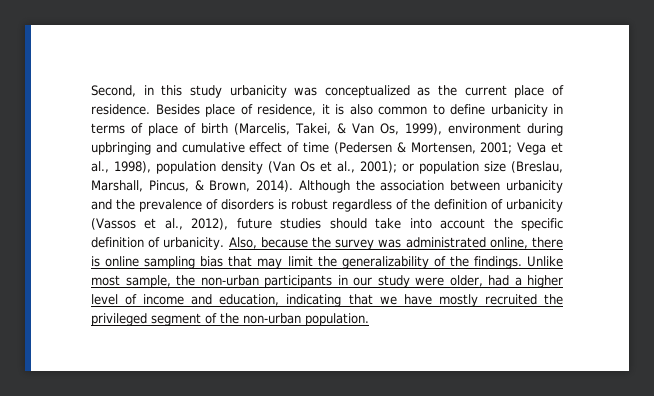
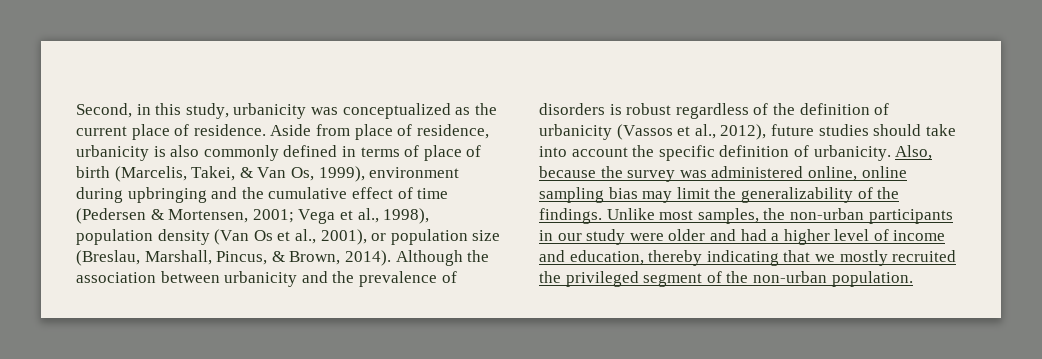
- Second, in this study urbanicity was conceptualized as the current place of residence.
+ Second, in this study, urbanicity was conceptualized as the current place of residence.
- Besides place of residence, it is also common to define urbanicity in terms of place of birth (Marcelis, Takei, & Van Os, 1999), environment during upbringing and cumulative effect of time (Pedersen & Mortensen, 2001; Vega et al., 1998), population density (Van Os et al., 2001); or population size (Breslau, Marshall, Pincus, & Brown, 2014).
+ Aside from place of residence, urbanicity is also commonly defined in terms of place of birth (Marcelis, Takei, & Van Os, 1999), environment during upbringing and the cumulative effect of time (Pedersen & Mortensen, 2001; Vega et al., 1998), population density (Van Os et al., 2001), or population size (Breslau, Marshall, Pincus, & Brown, 2014).
- Also, because the survey was administrated online, there is online sampling bias that may limit the generalizability of the findings.
+ Also, because the survey was administered online, online sampling bias may limit the generalizability of the findings.
- Unlike most sample, the non-urban participants in our study were older, had a higher level of income and education, indicating that we have mostly recruited the privileged segment of the non-urban population.
+ Unlike most samples, the non-urban participants in our study were older and had a higher level of income and education, thereby indicating that we mostly recruited the privileged segment of the non-urban population.

